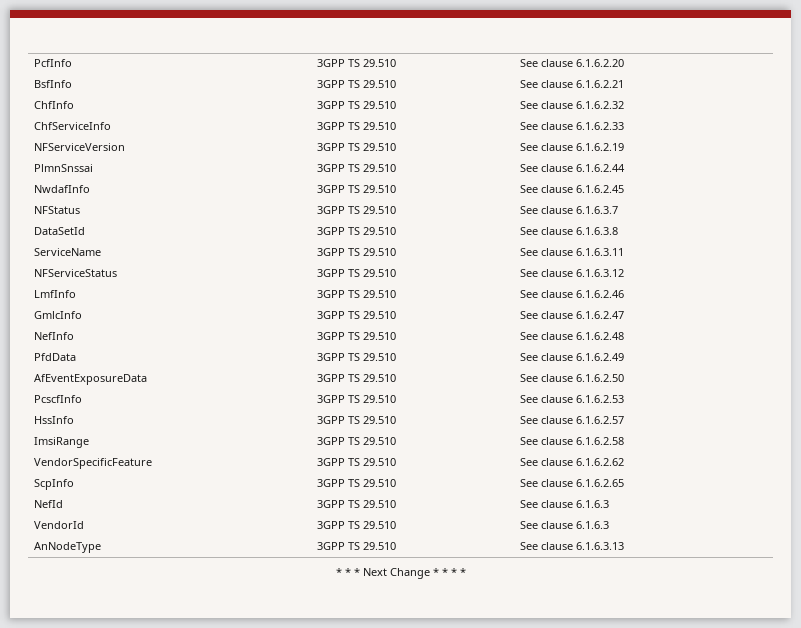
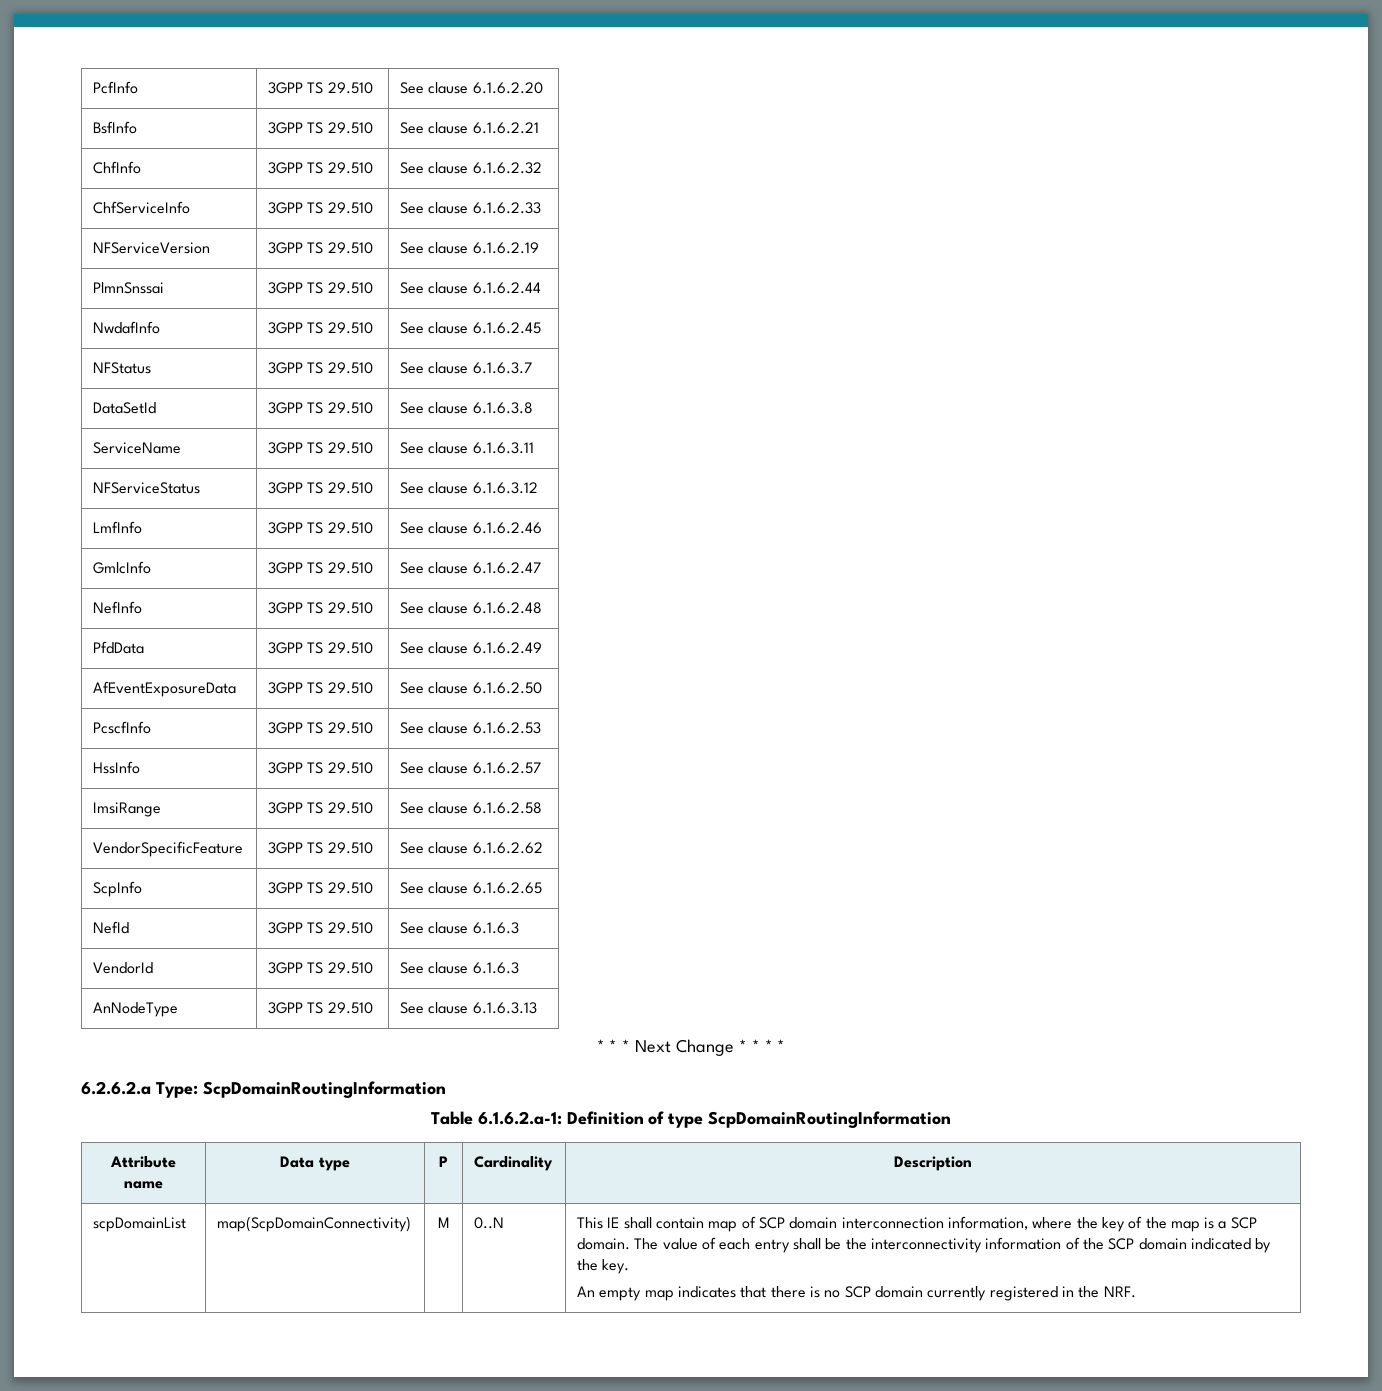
+ 6.2.6.2.a Type: ScpDomainRoutingInformation
+ Table 6.1.6.2.a-1: Definition of type ScpDomainRoutingInformation
+ Attribute name | Data type | P | Cardinality | Description
+ scpDomainList | map(ScpDomainConnectivity) | M | 0..N | This IE shall contain map of SCP domain interconnection information, where the key of the map is a SCP domain. The value of each entry shall be the interconnectivity information of the SCP domain indicated by the key.
+ An empty map indicates that there is no SCP domain currently registered in the NRF.

